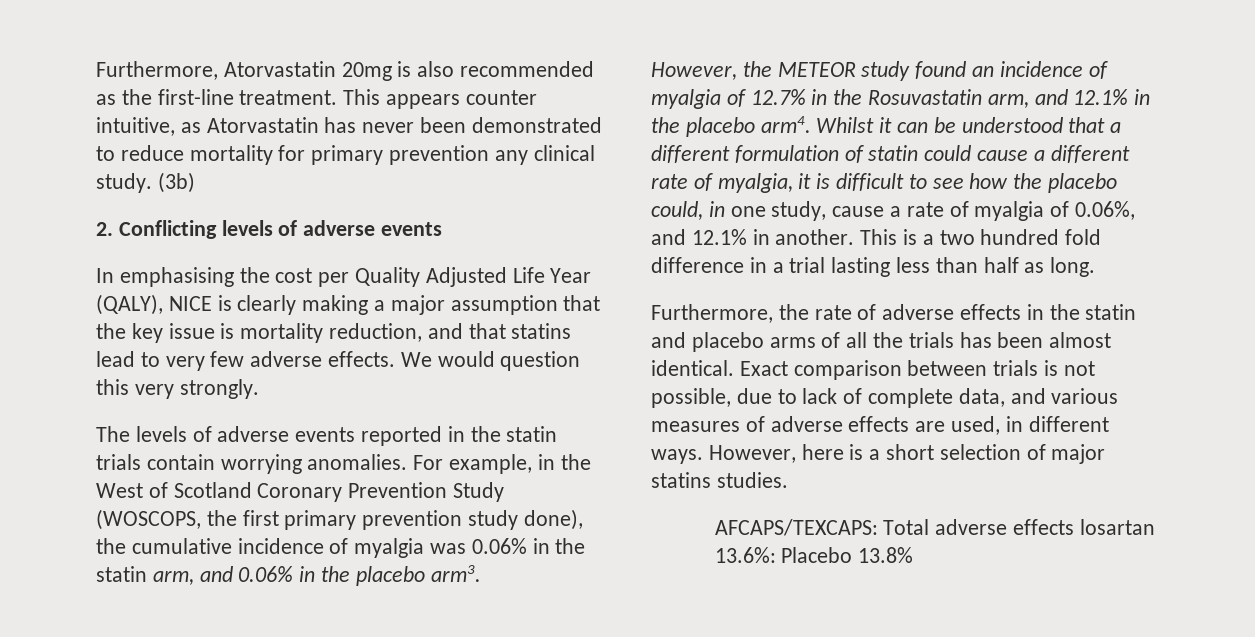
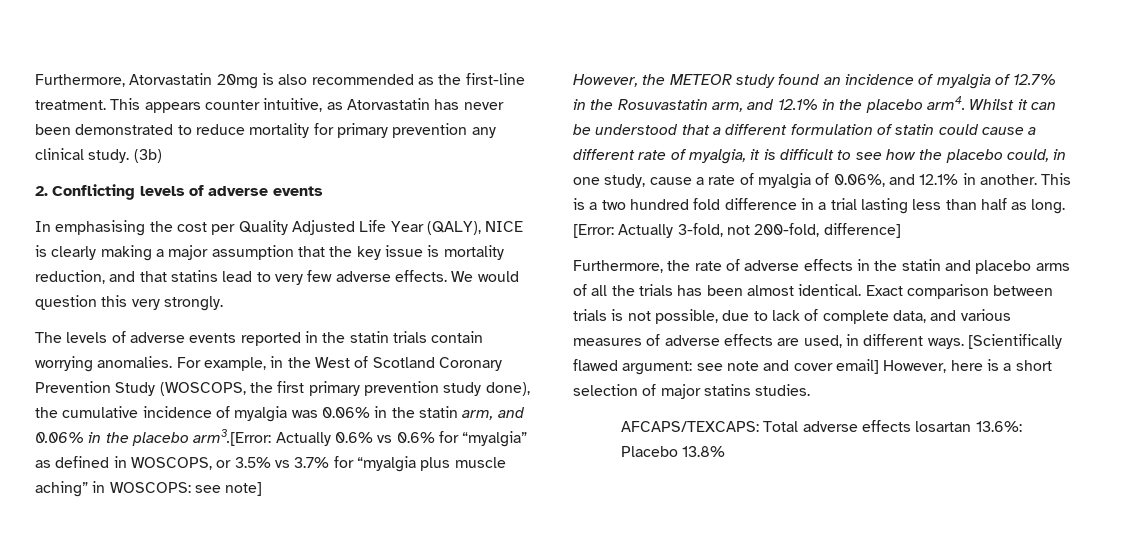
- For example, in the West of Scotland Coronary Prevention Study (WOSCOPS, the first primary prevention study done), the cumulative incidence of myalgia was 0.06% in the statin arm, and 0.06% in the placebo arm3.
+ For example, in the West of Scotland Coronary Prevention Study (WOSCOPS, the first primary prevention study done), the cumulative incidence of myalgia was 0.06% in the statin arm, and 0.06% in the placebo arm3.[Error: Actually 0.6% vs 0.6% for “myalgia” as defined in WOSCOPS, or 3.5% vs 3.7% for “myalgia plus muscle aching” in WOSCOPS: see note]
+ [Error: Actually 3-fold, not 200-fold, difference]
- However, here is a short selection of major statins studies.
+ [Scientifically flawed argument: see note and cover email] However, here is a short selection of major statins studies.

